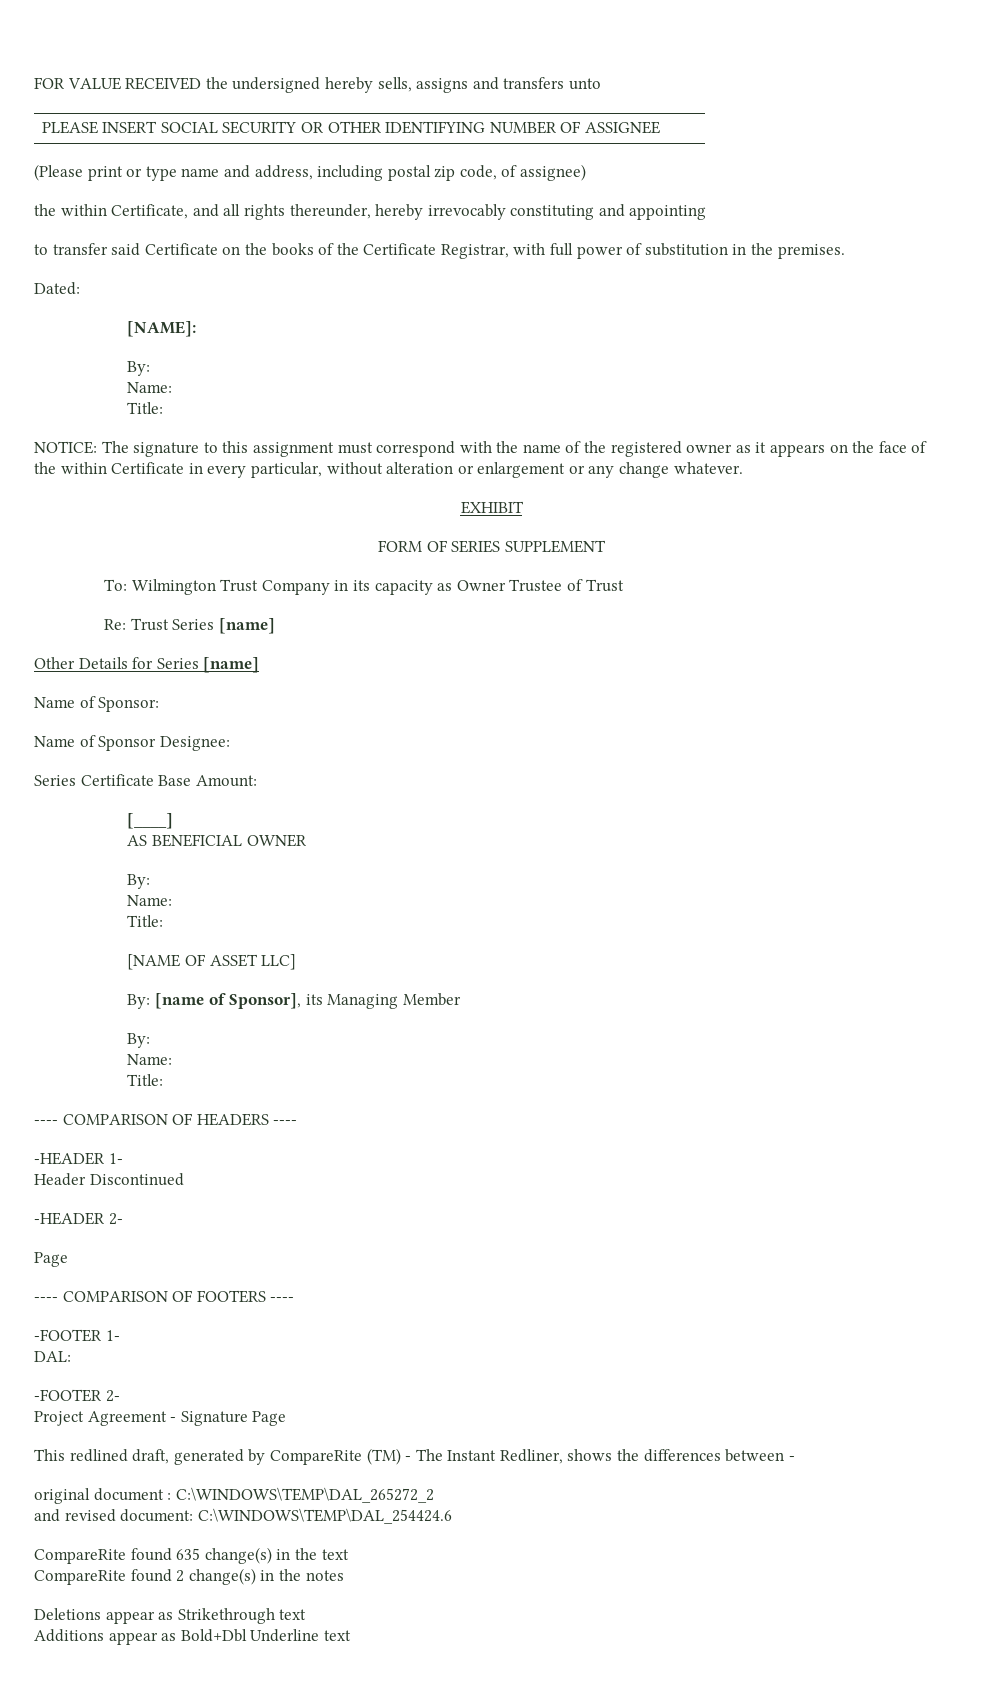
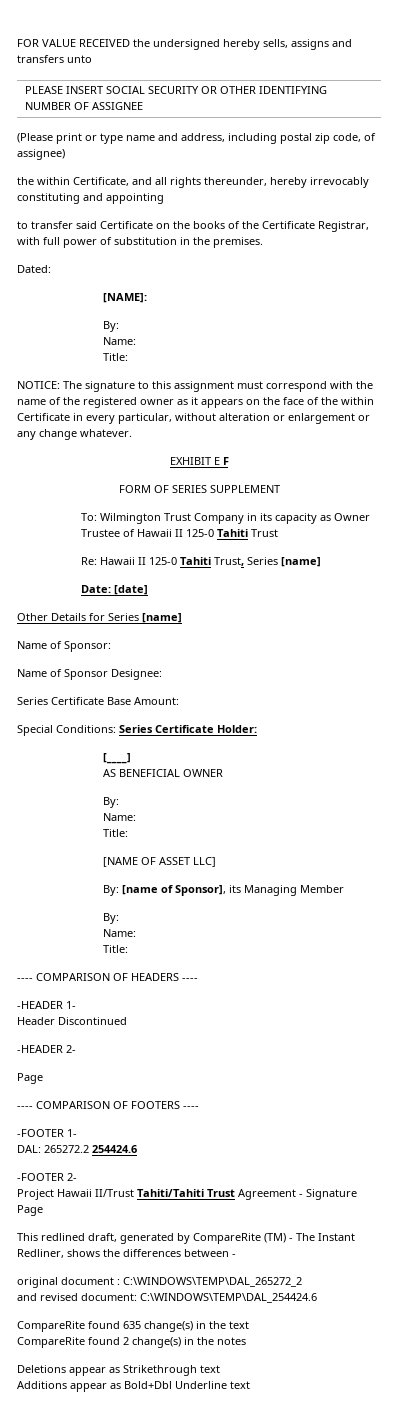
- EXHIBIT
+ EXHIBIT E F
- To: Wilmington Trust Company in its capacity as Owner Trustee of Trust
- Re: Trust Series [name]
+ To: Wilmington Trust Company in its capacity as Owner Trustee of Hawaii II 125-0 Tahiti Trust
+ Re: Hawaii II 125-0 Tahiti Trust, Series [name]
+ Date: [date]
+ Special Conditions: Series Certificate Holder:
- DAL:
+ DAL: 265272.2 254424.6
- Project Agreement - Signature Page
+ Project Hawaii II/Trust Tahiti/Tahiti Trust Agreement - Signature Page

